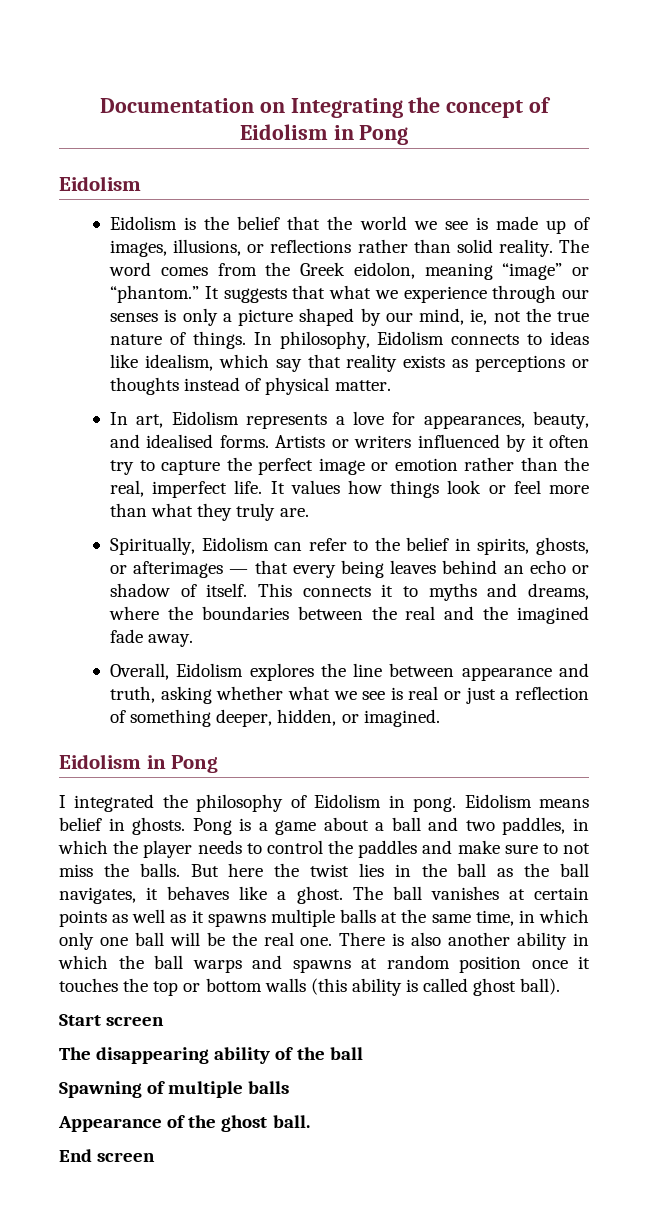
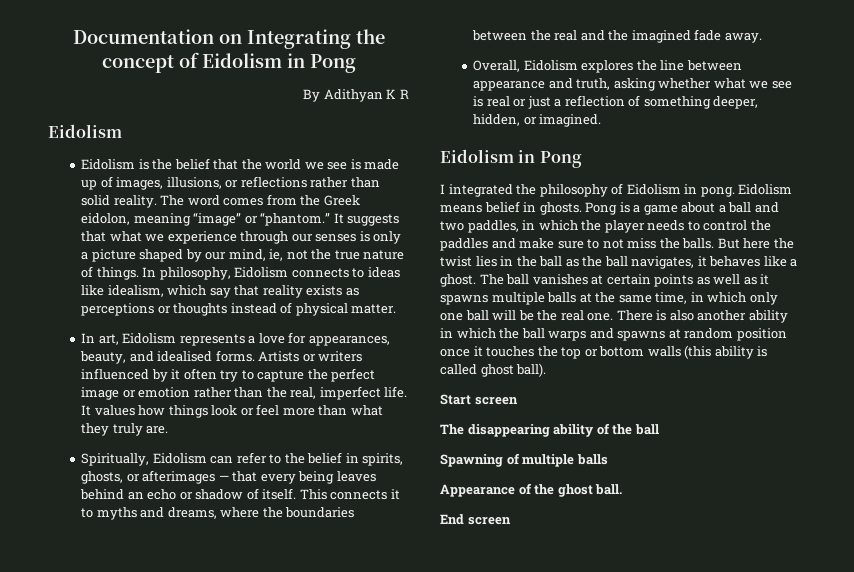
+ By Adithyan K R

